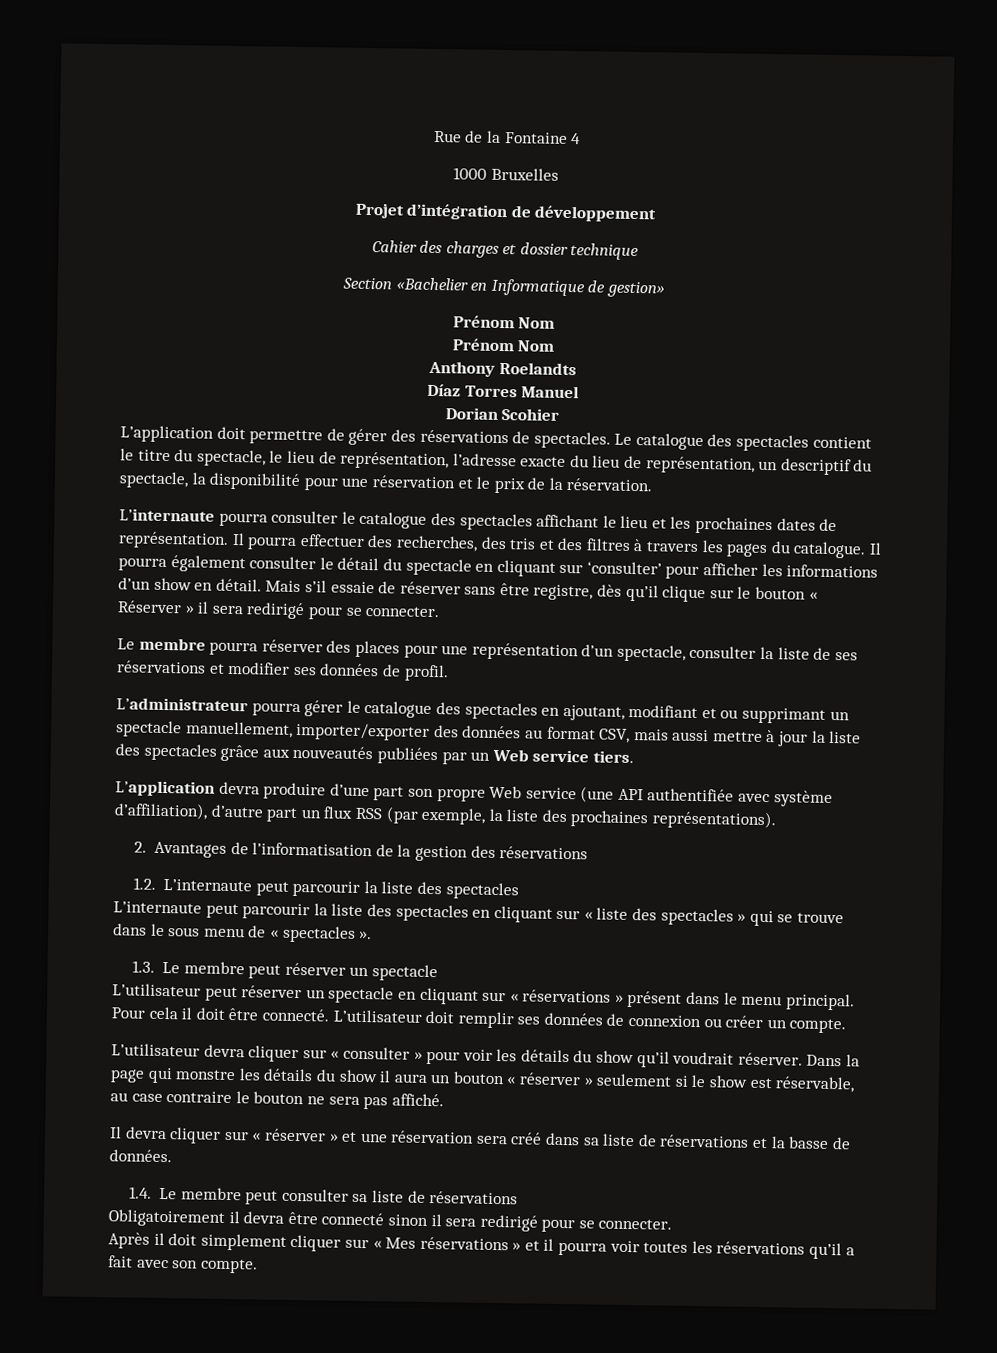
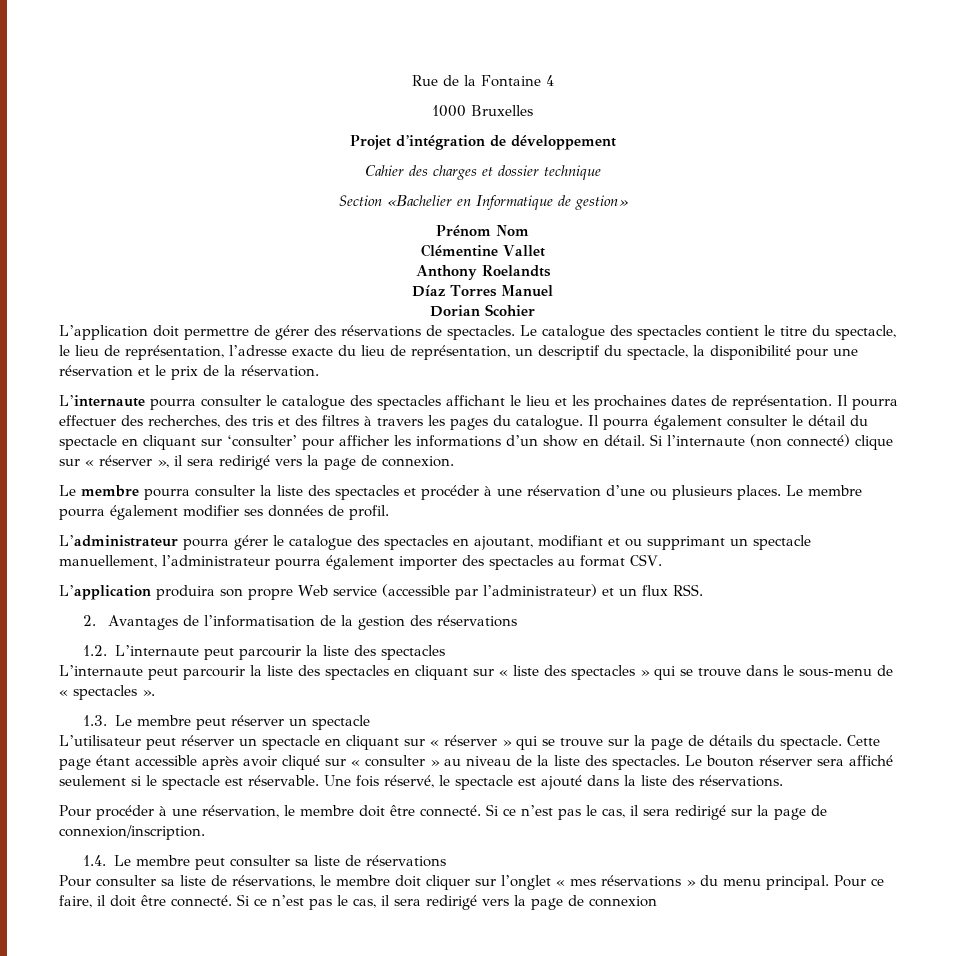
  Section «Bachelier en Informatique de gestion»
  Prénom Nom
- Prénom Nom
+ Clémentine Vallet
- Mais s’il essaie de réserver sans être registre, dès qu’il clique sur le bouton « Réserver » il sera redirigé pour se connecter.
- Le membre pourra réserver des places pour une représentation d’un spectacle, consulter la liste de ses réservations et modifier ses données de profil.
+ Si l’internaute (non connecté) clique sur « réserver », il sera redirigé vers la page de connexion.
+ Le membre pourra consulter la liste des spectacles et procéder à une réservation d’une ou plusieurs places. Le membre pourra également modifier ses données de profil.
- L’administrateur pourra gérer le catalogue des spectacles en ajoutant, modifiant et ou supprimant un spectacle manuellement, importer/exporter des données au format CSV, mais aussi mettre à jour la liste des spectacles grâce aux nouveautés publiées par un Web service tiers.
- L’application devra produire d’une part son propre Web service (une API authentifiée avec système d’affiliation), d’autre part un flux RSS (par exemple, la liste des prochaines représentations).
+ L’administrateur pourra gérer le catalogue des spectacles en ajoutant, modifiant et ou supprimant un spectacle manuellement, l’administrateur pourra également importer des spectacles au format CSV.
+ L’application produira son propre Web service (accessible par l’administrateur) et un flux RSS.
- L’internaute peut parcourir la liste des spectacles en cliquant sur « liste des spectacles » qui se trouve dans le sous menu de « spectacles ».
+ L’internaute peut parcourir la liste des spectacles en cliquant sur « liste des spectacles » qui se trouve dans le sous-menu de « spectacles ».
- L’utilisateur peut réserver un spectacle en cliquant sur « réservations » présent dans le menu principal. Pour cela il doit être connecté. L’utilisateur doit remplir ses données de connexion ou créer un compte.
- L’utilisateur devra cliquer sur « consulter » pour voir les détails du show qu’il voudrait réserver. Dans la page qui monstre les détails du show il aura un bouton « réserver » seulement si le show est réservable, au case contraire le bouton ne sera pas affiché.
- Il devra cliquer sur « réserver » et une réservation sera créé dans sa liste de réservations et la basse de données.
+ L’utilisateur peut réserver un spectacle en cliquant sur « réserver » qui se trouve sur la page de détails du spectacle. Cette page étant accessible après avoir cliqué sur « consulter » au niveau de la liste des spectacles. Le bouton réserver sera affiché seulement si le spectacle est réservable. Une fois réservé, le spectacle est ajouté dans la liste des réservations.
+ Pour procéder à une réservation, le membre doit être connecté. Si ce n’est pas le cas, il sera redirigé sur la page de connexion/inscription.
- Obligatoirement il devra être connecté sinon il sera redirigé pour se connecter.
- Après il doit simplement cliquer sur « Mes réservations » et il pourra voir toutes les réservations qu’il a fait avec son compte.
+ Pour consulter sa liste de réservations, le membre doit cliquer sur l’onglet « mes réservations » du menu principal. Pour ce faire, il doit être connecté. Si ce n’est pas le cas, il sera redirigé vers la page de connexion

